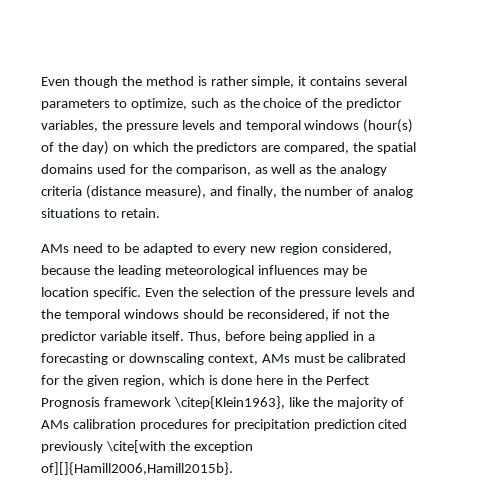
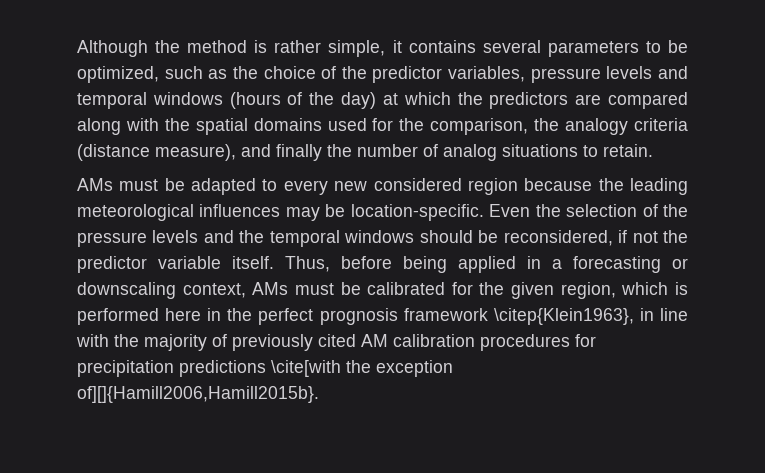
- Even though the method is rather simple, it contains several parameters to optimize, such as the choice of the predictor variables, the pressure levels and temporal windows (hour(s) of the day) on which the predictors are compared, the spatial domains used for the comparison, as well as the analogy criteria (distance measure), and finally, the number of analog situations to retain.
+ Although the method is rather simple, it contains several parameters to be optimized, such as the choice of the predictor variables, pressure levels and temporal windows (hours of the day) at which the predictors are compared along with the spatial domains used for the comparison, the analogy criteria (distance measure), and finally the number of analog situations to retain.
- AMs need to be adapted to every new region considered, because the leading meteorological influences may be location specific.
+ AMs must be adapted to every new considered region because the leading meteorological influences may be location-specific.
- Thus, before being applied in a forecasting or downscaling context, AMs must be calibrated for the given region, which is done here in the Perfect Prognosis framework \citep{Klein1963}, like the majority of AMs calibration procedures for precipitation prediction cited previously \cite[with the exception of][]{Hamill2006,Hamill2015b}.
+ Thus, before being applied in a forecasting or downscaling context, AMs must be calibrated for the given region, which is performed here in the perfect prognosis framework \citep{Klein1963}, in line with the majority of previously cited AM calibration procedures for precipitation predictions \cite[with the exception of][]{Hamill2006,Hamill2015b}.

